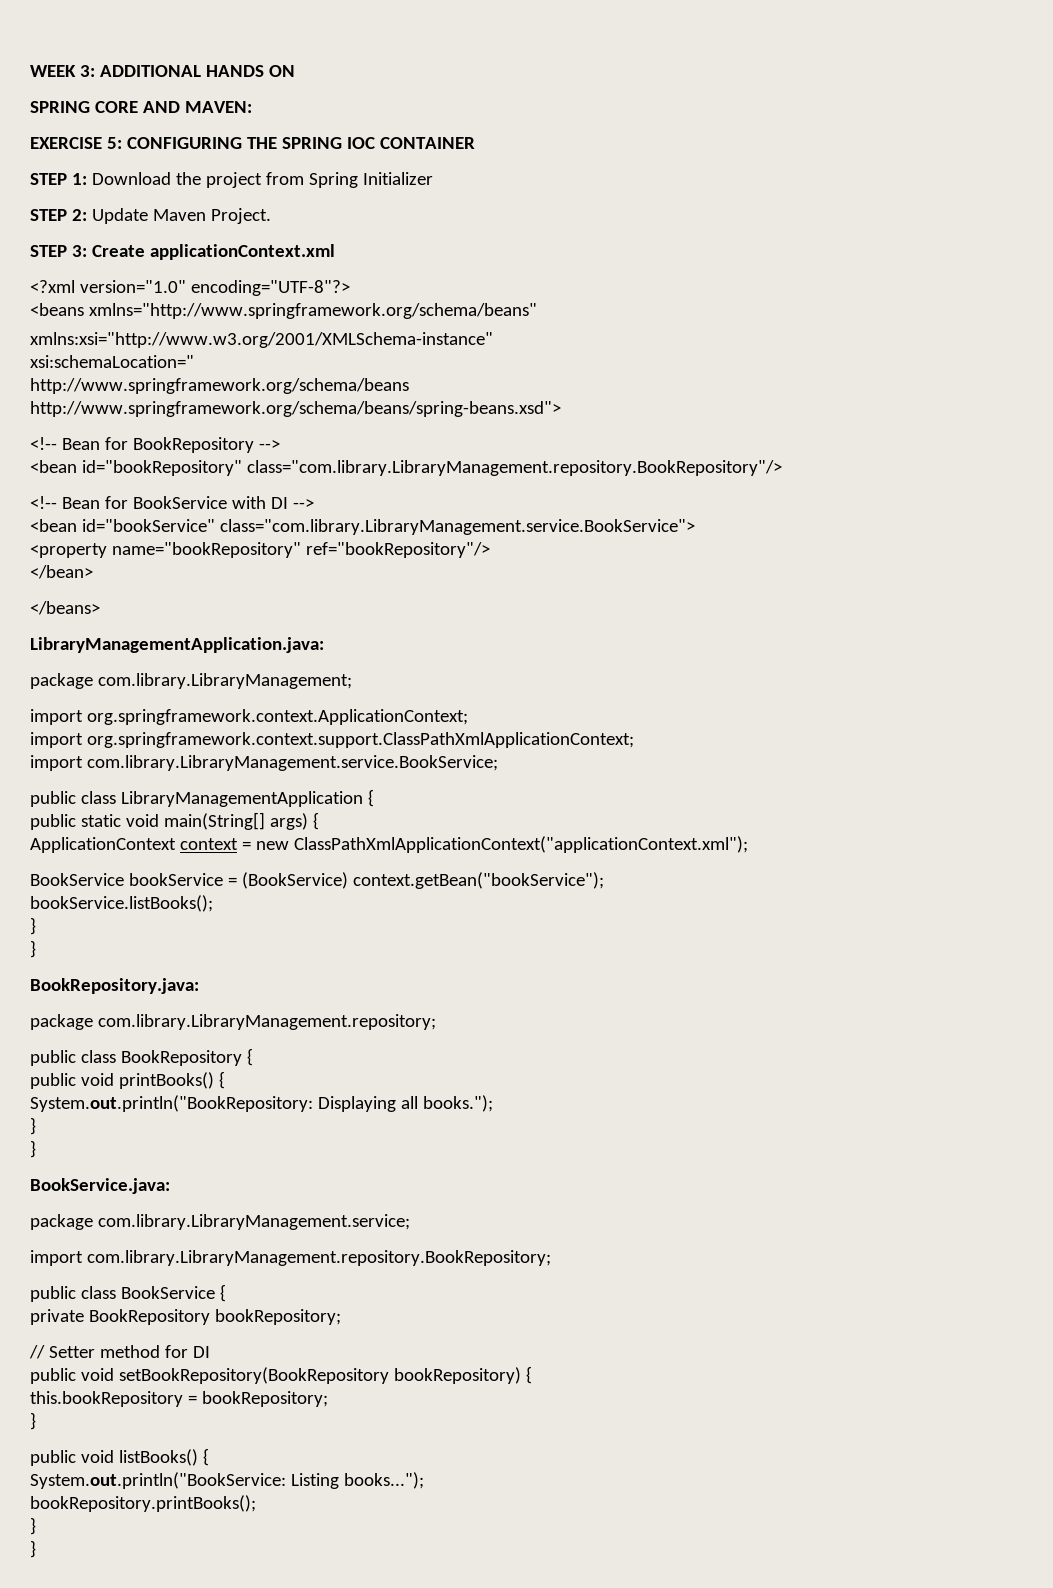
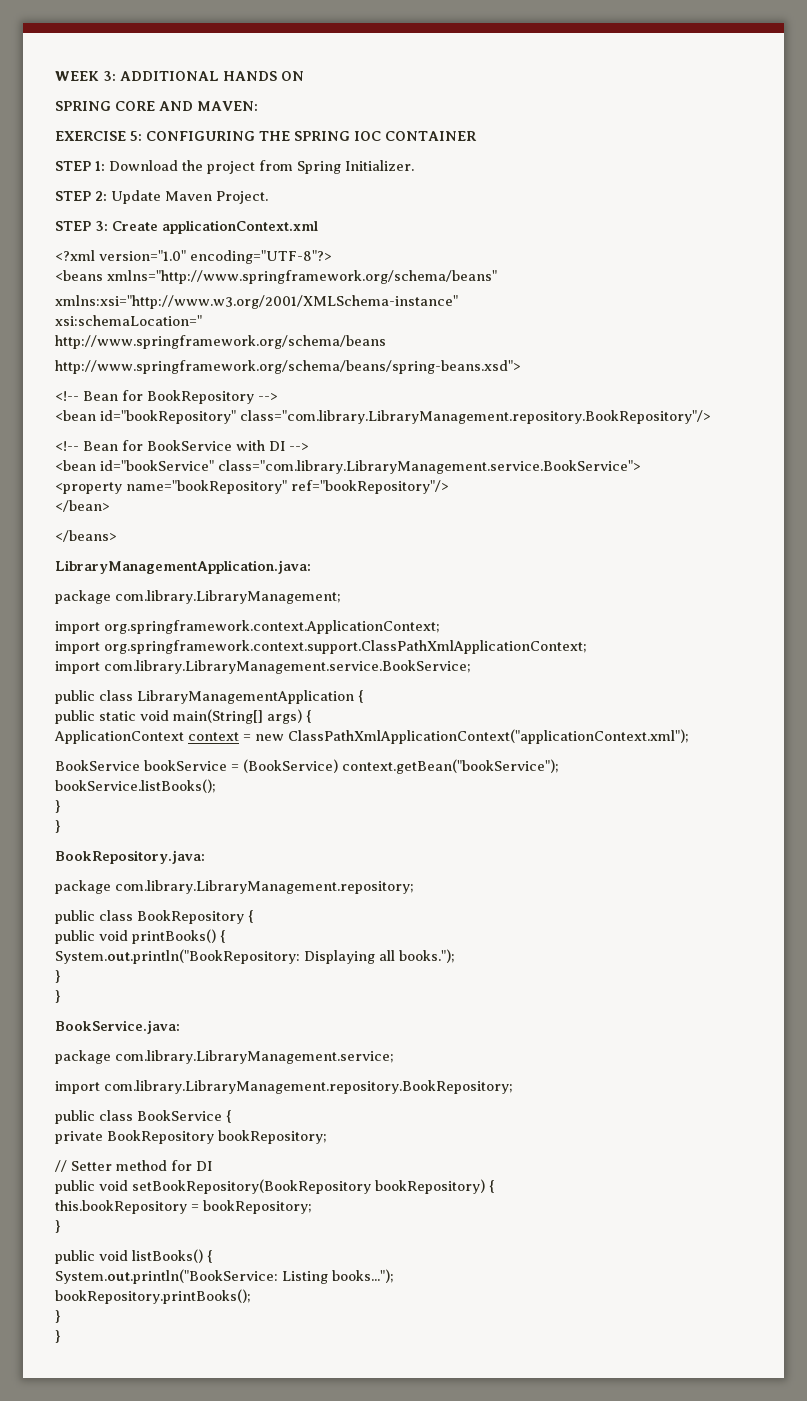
- STEP 1: Download the project from Spring Initializer
+ STEP 1: Download the project from Spring Initializer.

